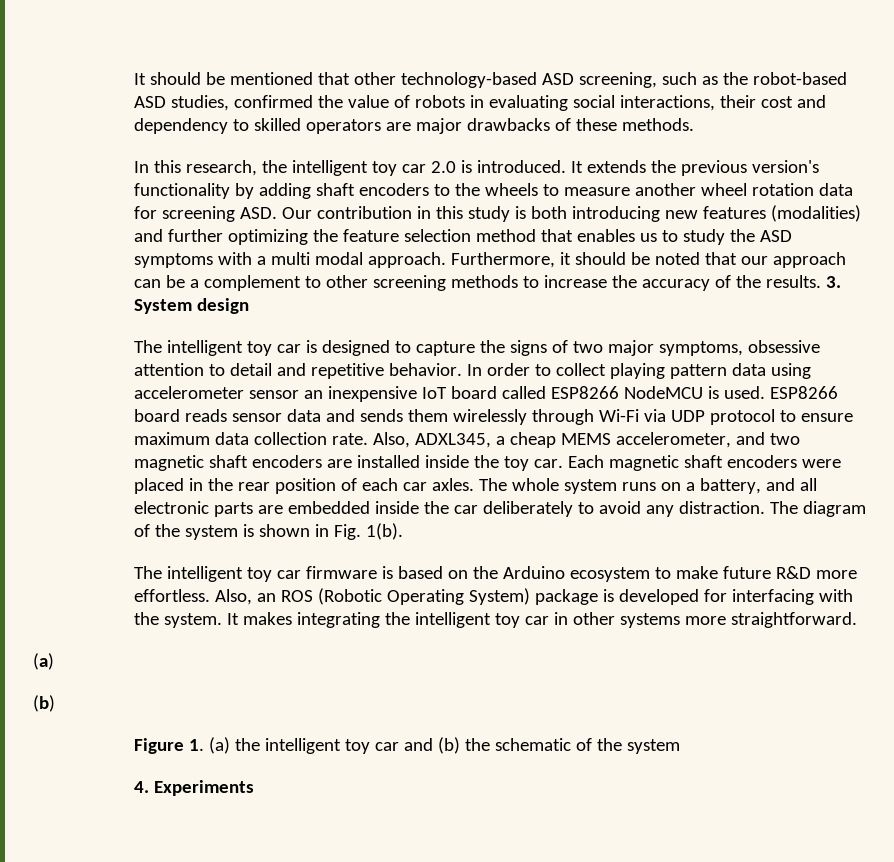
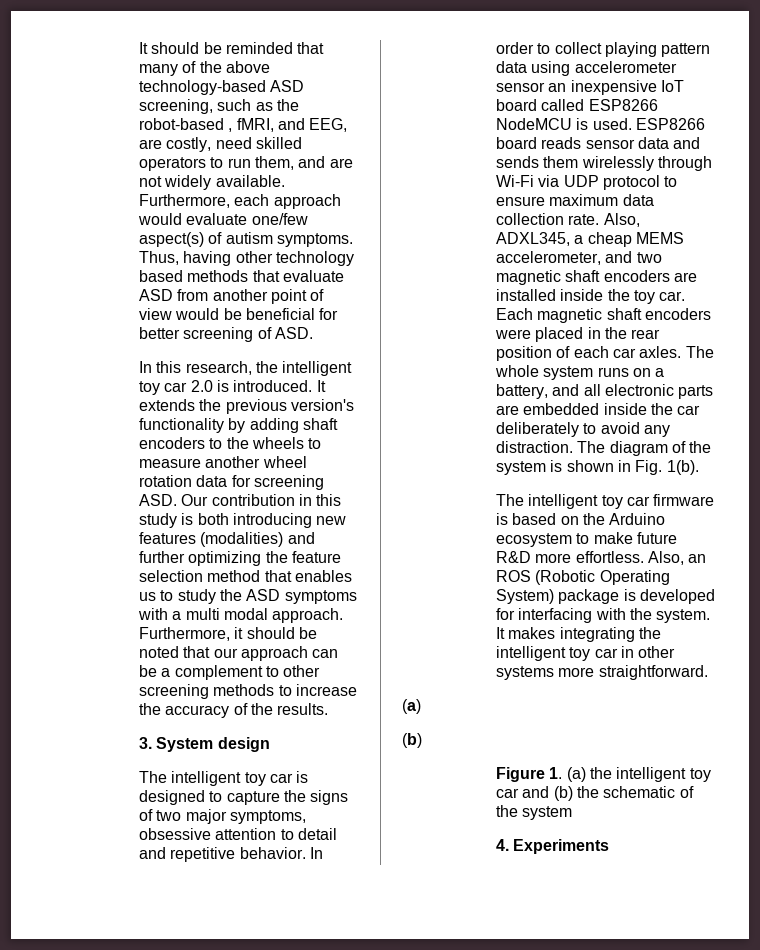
- It should be mentioned that other technology-based ASD screening, such as the robot-based ASD studies, confirmed the value of robots in evaluating social interactions, their cost and dependency to skilled operators are major drawbacks of these methods.
+ It should be reminded that many of the above technology-based ASD screening, such as the robot-based , fMRI, and EEG, are costly, need skilled operators to run them, and are not widely available. Furthermore, each approach would evaluate one/few aspect(s) of autism symptoms. Thus, having other technology based methods that evaluate ASD from another point of view would be beneficial for better screening of ASD.
- Furthermore, it should be noted that our approach can be a complement to other screening methods to increase the accuracy of the results. 3. System design
+ Furthermore, it should be noted that our approach can be a complement to other screening methods to increase the accuracy of the results.
+ 3. System design

